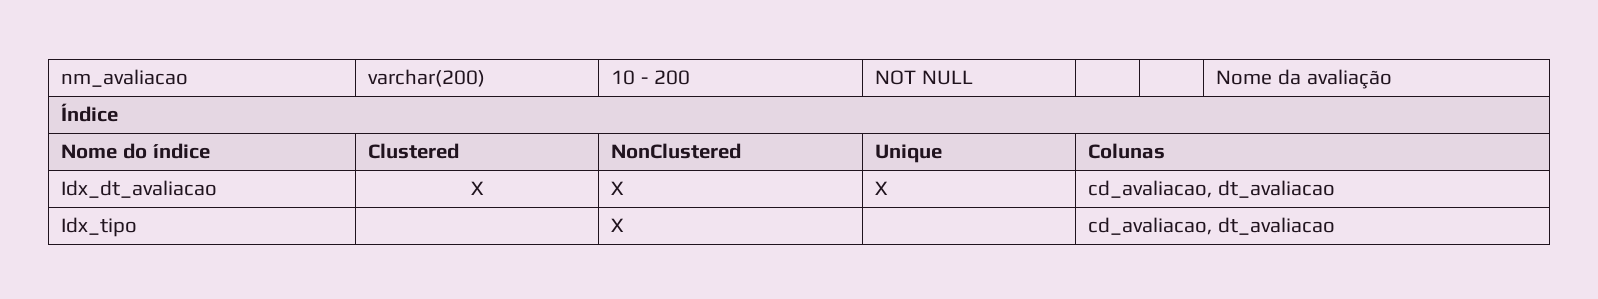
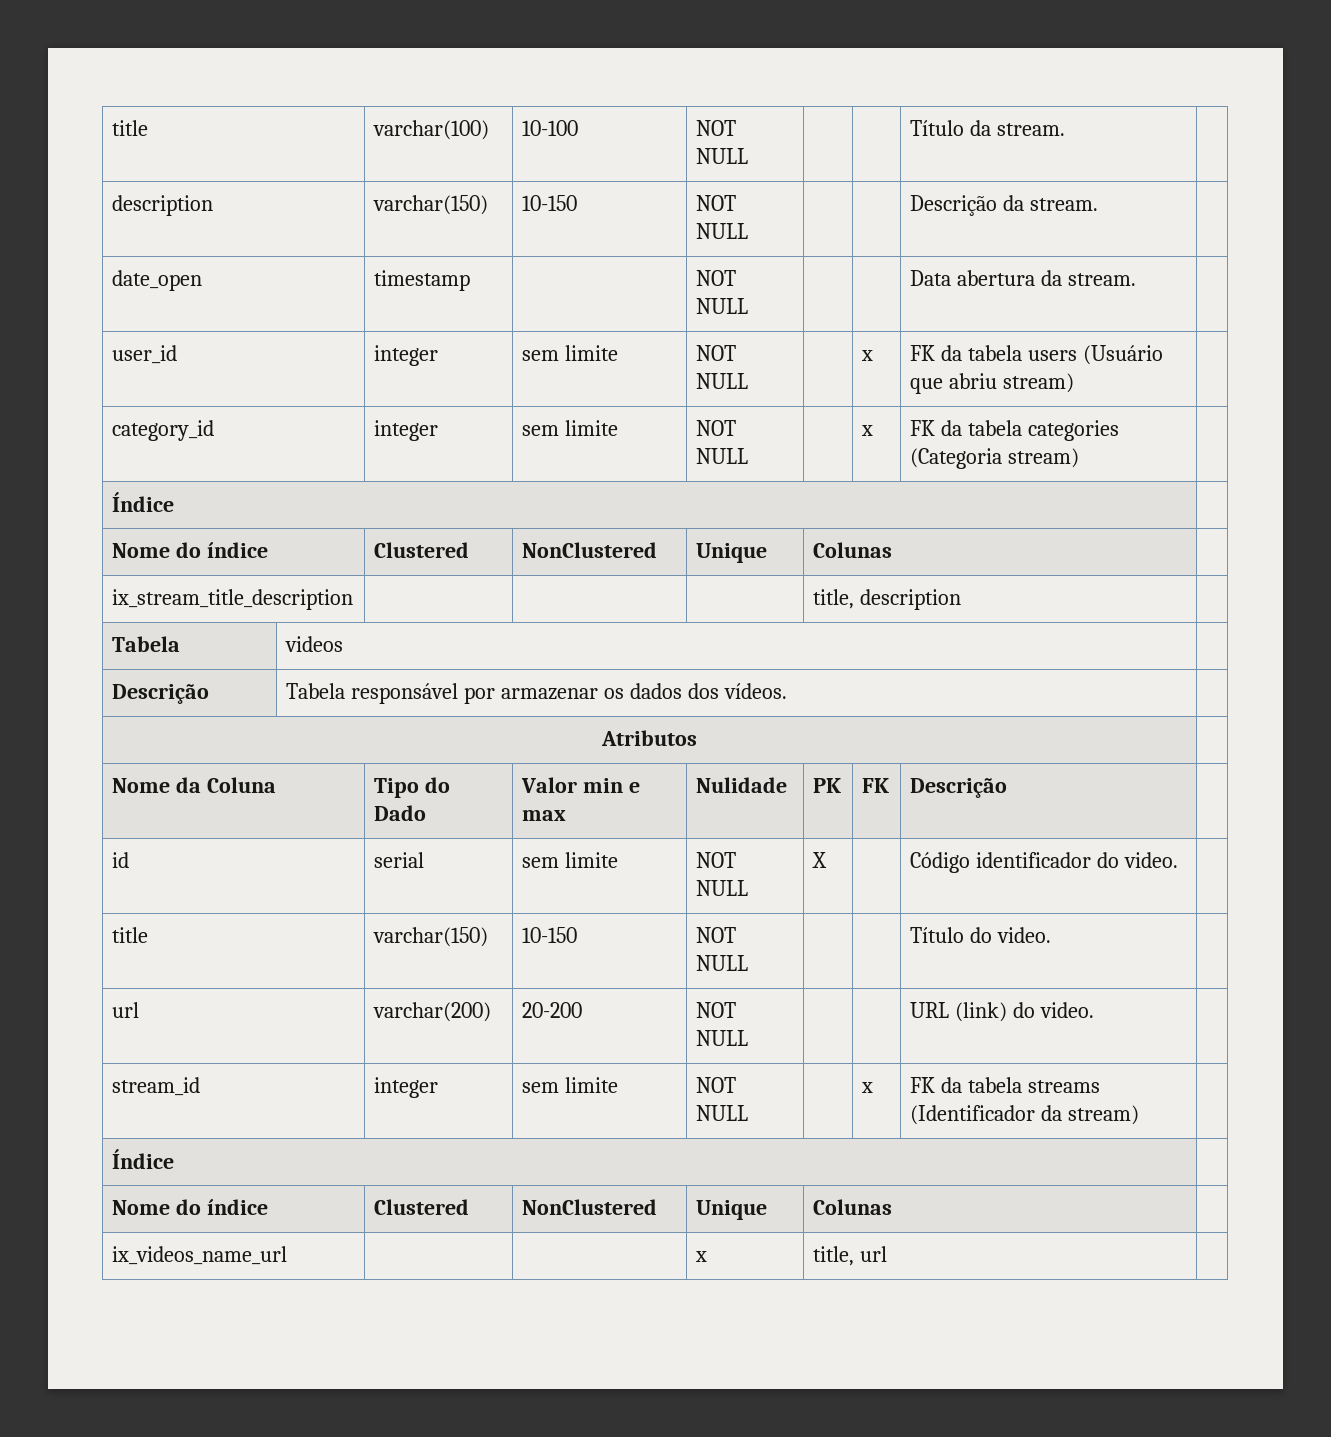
- nm_avaliacao | varchar(200) | 10 - 200 | NOT NULL | | | Nome da avaliação
- Índice
- Nome do índice | Clustered | NonClustered | Unique | Colunas
- Idx_dt_avaliacao | X | X | X | cd_avaliacao, dt_avaliacao
- Idx_tipo | | X | | cd_avaliacao, dt_avaliacao
+ title | varchar(100) | 10-100 | NOT NULL | | | Título da stream. |
+ description | varchar(150) | 10-150 | NOT NULL | | | Descrição da stream. |
+ date_open | timestamp | | NOT NULL | | | Data abertura da stream. |
+ user_id | integer | sem limite | NOT NULL | | x | FK da tabela users (Usuário que abriu stream) |
+ category_id | integer | sem limite | NOT NULL | | x | FK da tabela categories (Categoria stream) |
+ Índice |
+ Nome do índice | Clustered | NonClustered | Unique | Colunas |
+ ix_stream_title_description | | | | title, description |
+ Tabela | videos |
+ Descrição | Tabela responsável por armazenar os dados dos vídeos. |
+ Atributos |
+ Nome da Coluna | Tipo do Dado | Valor min e max | Nulidade | PK | FK | Descrição |
+ id | serial | sem limite | NOT NULL | X | | Código identificador do video. |
+ title | varchar(150) | 10-150 | NOT NULL | | | Título do video. |
+ url | varchar(200) | 20-200 | NOT NULL | | | URL (link) do video. |
+ stream_id | integer | sem limite | NOT NULL | | x | FK da tabela streams (Identificador da stream) |
+ Índice |
+ Nome do índice | Clustered | NonClustered | Unique | Colunas |
+ ix_videos_name_url | | | x | title, url |

